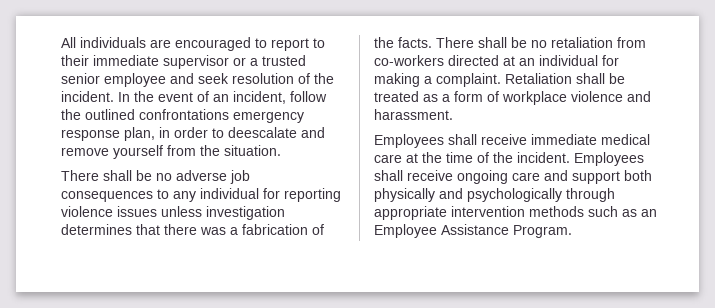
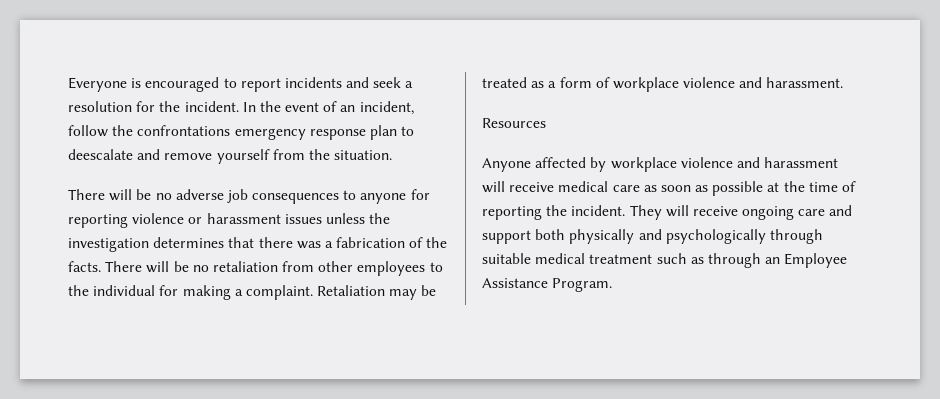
- All individuals are encouraged to report to their immediate supervisor or a trusted senior employee and seek resolution of the incident.
+ Everyone is encouraged to report incidents and seek a resolution for the incident.
- In the event of an incident, follow the outlined confrontations emergency response plan, in order to deescalate and remove yourself from the situation.
+ In the event of an incident, follow the confrontations emergency response plan to deescalate and remove yourself from the situation.
- There shall be no adverse job consequences to any individual for reporting violence issues unless investigation determines that there was a fabrication of the facts.
+ There will be no adverse job consequences to anyone for reporting violence or harassment issues unless the investigation determines that there was a fabrication of the facts.
- There shall be no retaliation from co-workers directed at an individual for making a complaint.
+ There will be no retaliation from other employees to the individual for making a complaint.
- Retaliation shall be treated as a form of workplace violence and harassment.
+ Retaliation may be treated as a form of workplace violence and harassment.
- Employees shall receive immediate medical care at the time of the incident. Employees shall receive ongoing care and support both physically and psychologically through appropriate intervention methods such as an Employee Assistance Program.
+ Resources
+ Anyone affected by workplace violence and harassment will receive medical care as soon as possible at the time of reporting the incident. They will receive ongoing care and support both physically and psychologically through suitable medical treatment such as through an Employee Assistance Program.

